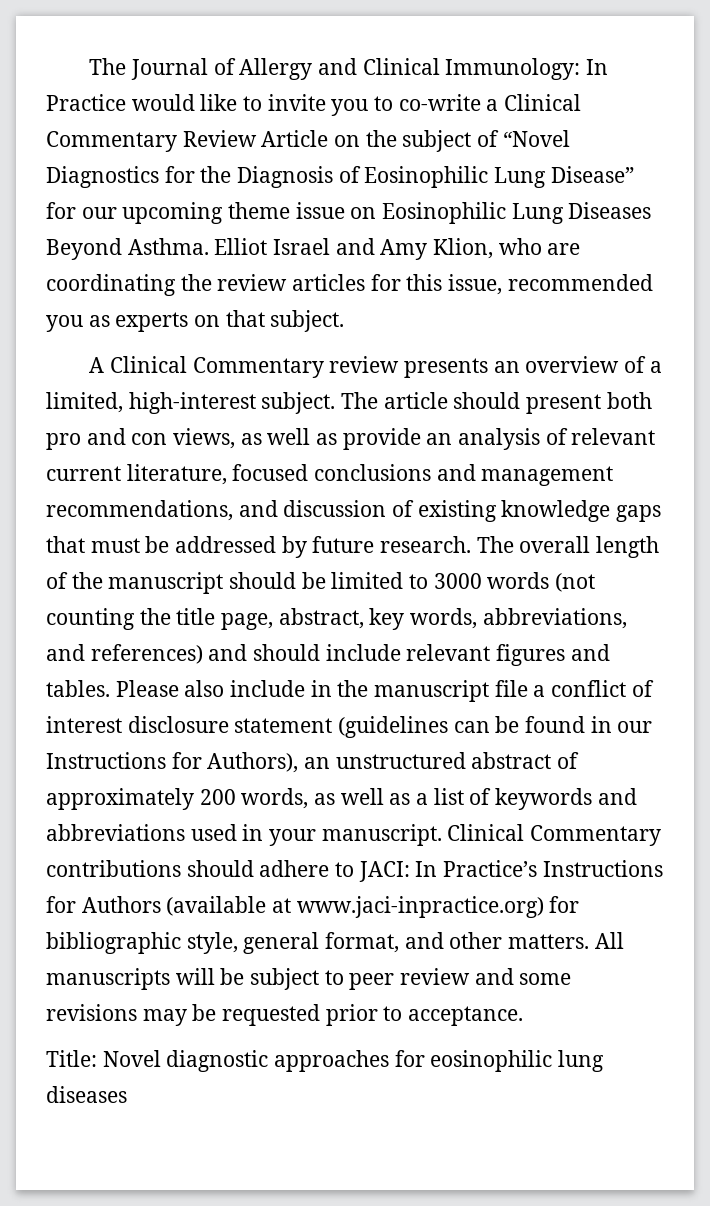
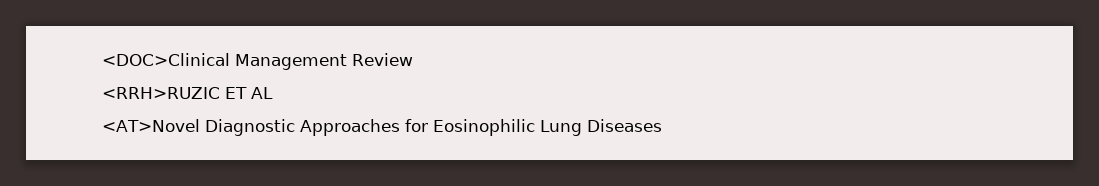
- The Journal of Allergy and Clinical Immunology: In Practice would like to invite you to co-write a Clinical Commentary Review Article on the subject of “Novel Diagnostics for the Diagnosis of Eosinophilic Lung Disease” for our upcoming theme issue on Eosinophilic Lung Diseases Beyond Asthma. Elliot Israel and Amy Klion, who are coordinating the review articles for this issue, recommended you as experts on that subject.
- A Clinical Commentary review presents an overview of a limited, high-interest subject. The article should present both pro and con views, as well as provide an analysis of relevant current literature, focused conclusions and management recommendations, and discussion of existing knowledge gaps that must be addressed by future research. The overall length of the manuscript should be limited to 3000 words (not counting the title page, abstract, key words, abbreviations, and references) and should include relevant figures and tables. Please also include in the manuscript file a conflict of interest disclosure statement (guidelines can be found in our Instructions for Authors), an unstructured abstract of approximately 200 words, as well as a list of keywords and abbreviations used in your manuscript. Clinical Commentary contributions should adhere to JACI: In Practice’s Instructions for Authors (available at www.jaci-inpractice.org) for bibliographic style, general format, and other matters. All manuscripts will be subject to peer review and some revisions may be requested prior to acceptance.
- Title: Novel diagnostic approaches for eosinophilic lung diseases
+ <DOC>Clinical Management Review
+ <RRH>RUZIC ET AL
+ <AT>Novel Diagnostic Approaches for Eosinophilic Lung Diseases

